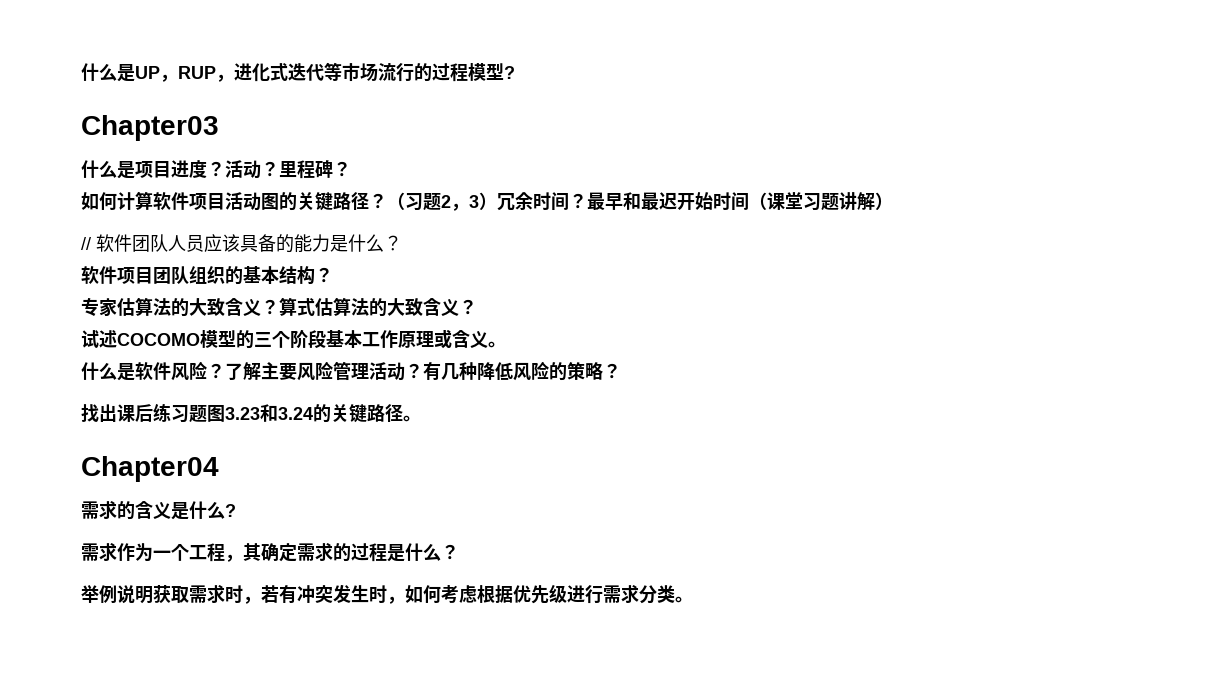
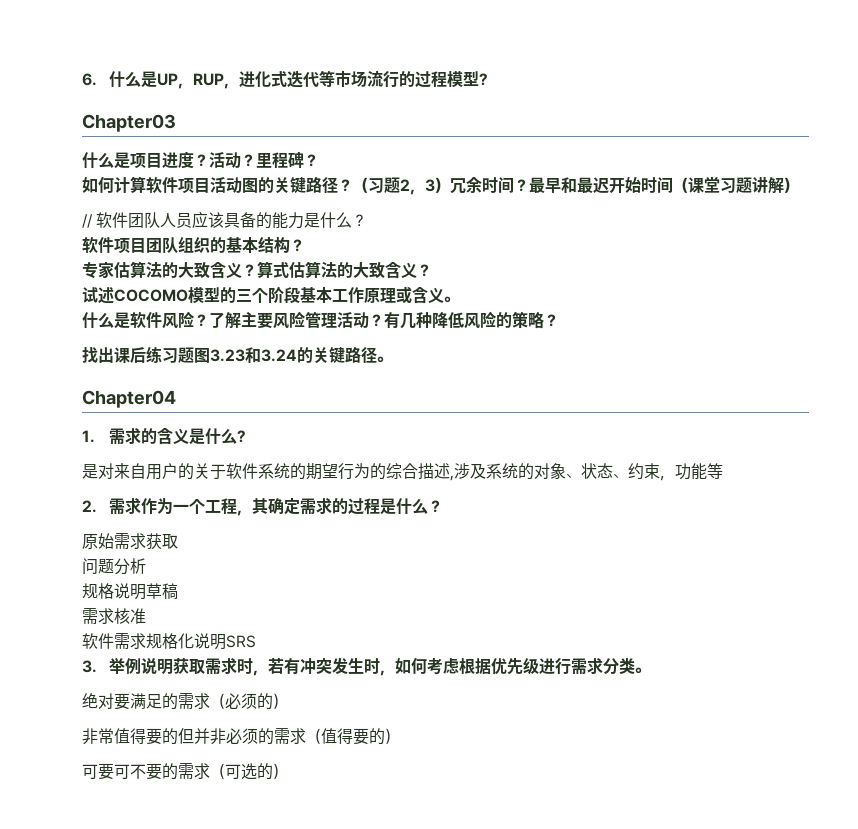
- 什么是UP，RUP，进化式迭代等市场流行的过程模型?
+ 6.什么是UP，RUP，进化式迭代等市场流行的过程模型?
- 需求的含义是什么?
+ 1.需求的含义是什么?
- 需求作为一个工程，其确定需求的过程是什么？
+ 是对来自用户的关于软件系统的期望行为的综合描述,涉及系统的对象、状态、约束，功能等
+ 2.需求作为一个工程，其确定需求的过程是什么？
- 举例说明获取需求时，若有冲突发生时，如何考虑根据优先级进行需求分类。
+ 原始需求获取
+ 问题分析
+ 规格说明草稿
+ 需求核准
+ 软件需求规格化说明SRS
+ 3.举例说明获取需求时，若有冲突发生时，如何考虑根据优先级进行需求分类。
+ 绝对要满足的需求（必须的）
+ 非常值得要的但并非必须的需求（值得要的）
+ 可要可不要的需求（可选的）

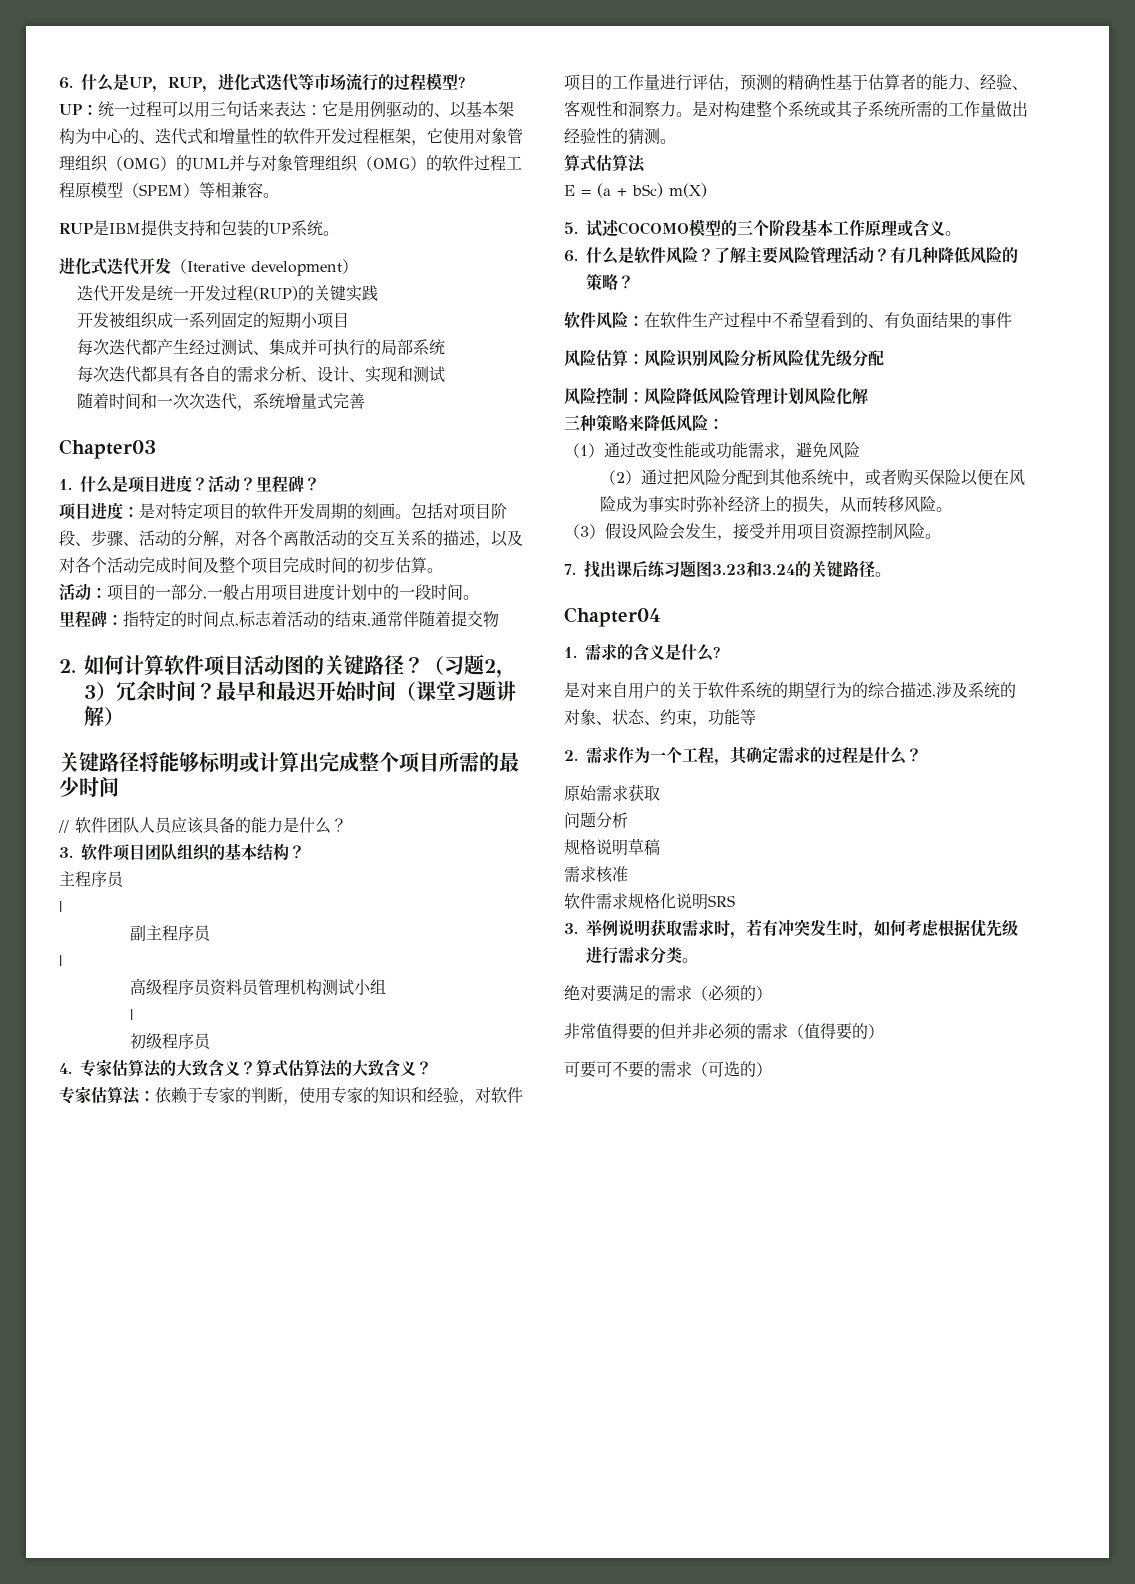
+ UP：统一过程可以用三句话来表达：它是用例驱动的、以基本架构为中心的、迭代式和增量性的软件开发过程框架，它使用对象管理组织（OMG）的UML并与对象管理组织（OMG）的软件过程工程原模型（SPEM）等相兼容。
+ RUP是IBM提供支持和包装的UP系统。
+ 进化式迭代开发（Iterative development）
+ 迭代开发是统一开发过程(RUP)的关键实践
+ 开发被组织成一系列固定的短期小项目
+ 每次迭代都产生经过测试、集成并可执行的局部系统
+ 每次迭代都具有各自的需求分析、设计、实现和测试
+ 随着时间和一次次迭代，系统增量式完善
- 什么是项目进度？
+ 1.什么是项目进度？
- 如何计算软件项目活动图的关键路径？
+ 项目进度：是对特定项目的软件开发周期的刻画。包括对项目阶段、步骤、活动的分解，对各个离散活动的交互关系的描述，以及对各个活动完成时间及整个项目完成时间的初步估算。
+ 活动：项目的一部分,一般占用项目进度计划中的一段时间。
+ 里程碑：指特定的时间点,标志着活动的结束,通常伴随着提交物
+ 2.如何计算软件项目活动图的关键路径？
+ 关键路径将能够标明或计算出完成整个项目所需的最少时间
- 软件项目团队组织的基本结构？
- 专家估算法的大致含义？
+ 3.软件项目团队组织的基本结构？
+ 主程序员
+ |
+ 副主程序员
+ |
+ 高级程序员资料员管理机构测试小组
+ |
+ 初级程序员
+ 4.专家估算法的大致含义？
- 试述COCOMO模型的三个阶段基本工作原理或含义。
+ 专家估算法：依赖于专家的判断，使用专家的知识和经验，对软件项目的工作量进行评估，预测的精确性基于估算者的能力、经验、客观性和洞察力。是对构建整个系统或其子系统所需的工作量做出经验性的猜测。
+ 算式估算法
+ E = (a + bSc) m(X)
+ 5.试述COCOMO模型的三个阶段基本工作原理或含义。
- 什么是软件风险？
+ 6.什么是软件风险？
- 找出课后练习题图3.23和3.24的关键路径。
+ 软件风险：在软件生产过程中不希望看到的、有负面结果的事件
+ 风险估算：风险识别风险分析风险优先级分配
+ 风险控制：风险降低风险管理计划风险化解
+ 三种策略来降低风险：
+ （1）通过改变性能或功能需求，避免风险
+ （2）通过把风险分配到其他系统中，或者购买保险以便在风险成为事实时弥补经济上的损失，从而转移风险。
+ （3）假设风险会发生，接受并用项目资源控制风险。
+ 7.找出课后练习题图3.23和3.24的关键路径。

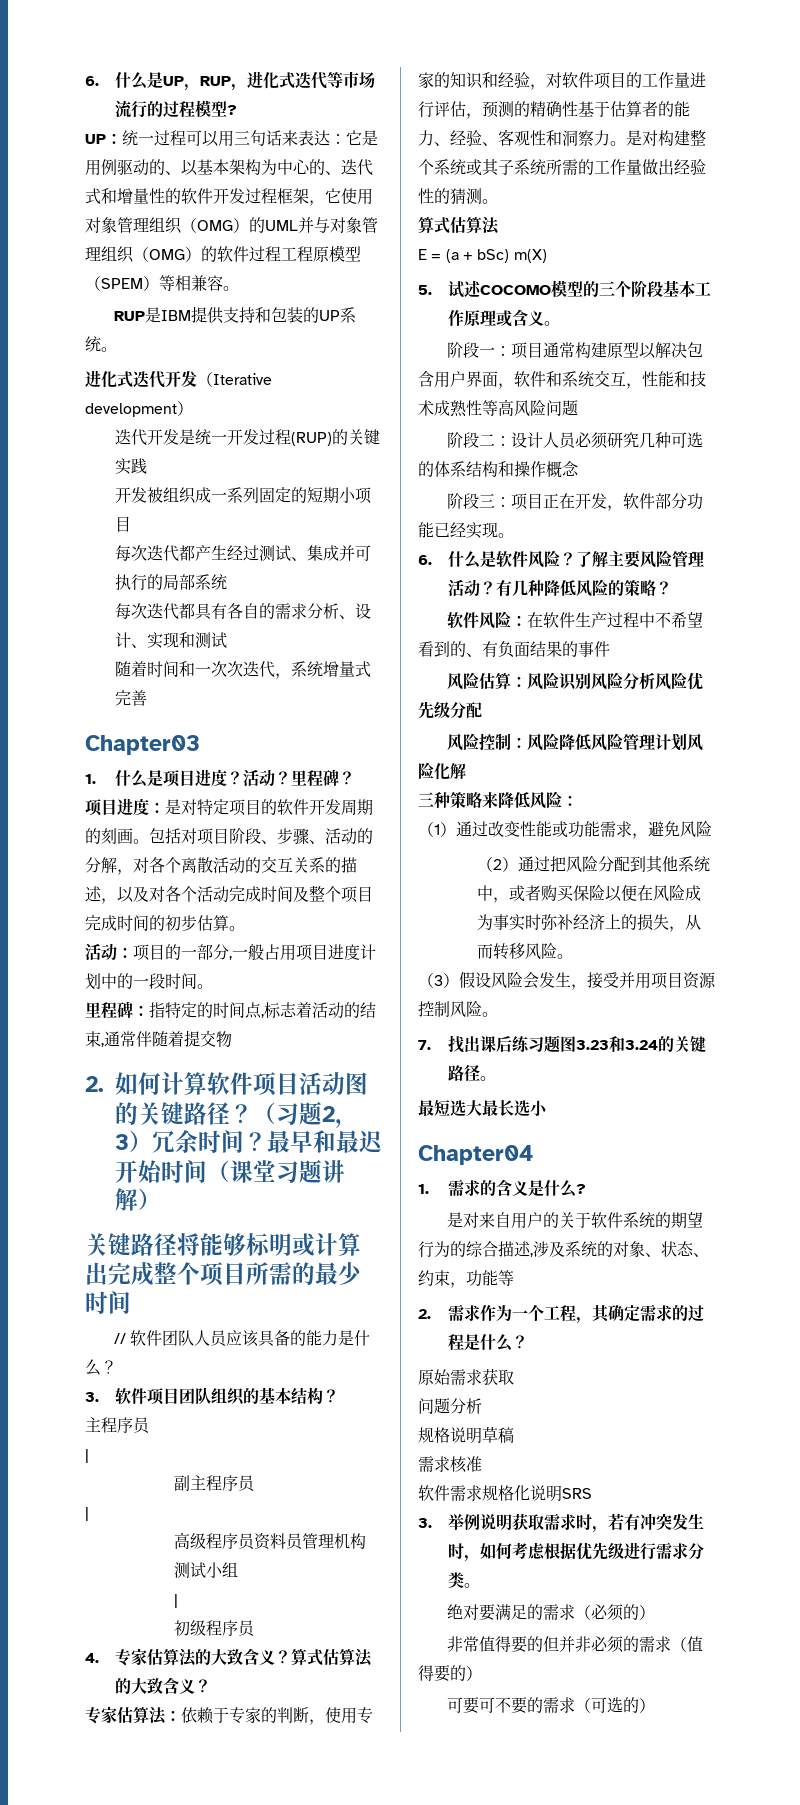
+ 阶段一：项目通常构建原型以解决包含用户界面，软件和系统交互，性能和技术成熟性等高风险问题
+ 阶段二：设计人员必须研究几种可选的体系结构和操作概念
+ 阶段三：项目正在开发，软件部分功能已经实现。
+ 最短选大最长选小

